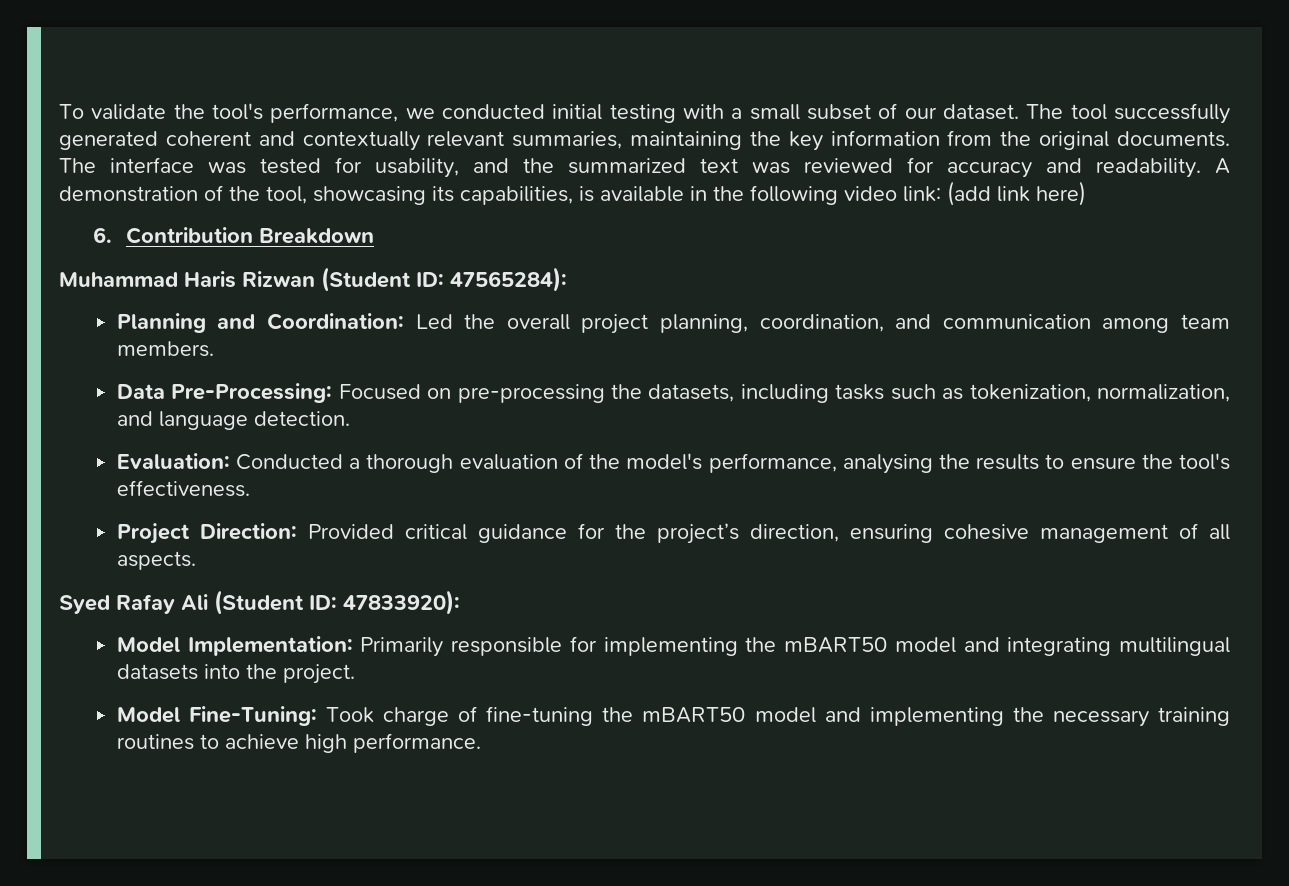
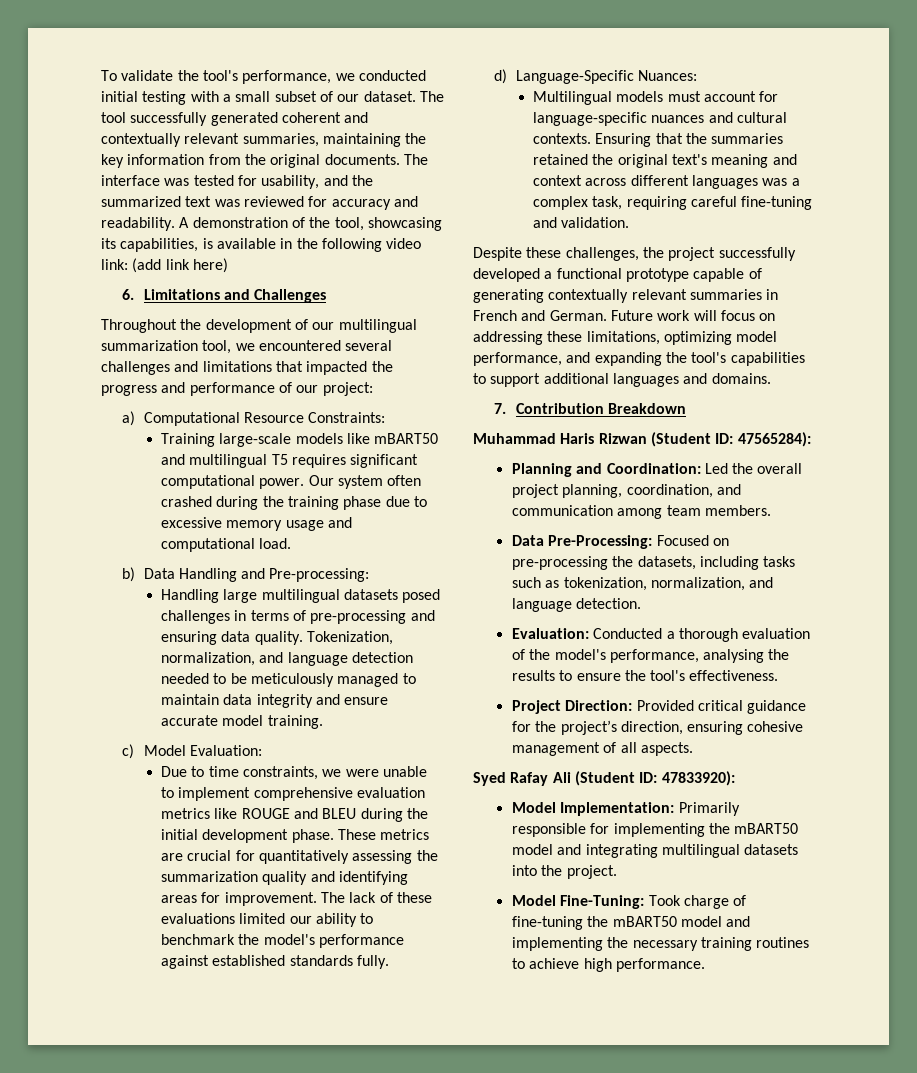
- 6. Contribution Breakdown
+ 6. Limitations and Challenges
+ Throughout the development of our multilingual summarization tool, we encountered several challenges and limitations that impacted the progress and performance of our project:
+ a) Computational Resource Constraints:
+ Training large-scale models like mBART50 and multilingual T5 requires significant computational power. Our system often crashed during the training phase due to excessive memory usage and computational load.
+ b) Data Handling and Pre-processing:
+ Handling large multilingual datasets posed challenges in terms of pre-processing and ensuring data quality. Tokenization, normalization, and language detection needed to be meticulously managed to maintain data integrity and ensure accurate model training.
+ c) Model Evaluation:
+ Due to time constraints, we were unable to implement comprehensive evaluation metrics like ROUGE and BLEU during the initial development phase. These metrics are crucial for quantitatively assessing the summarization quality and identifying areas for improvement. The lack of these evaluations limited our ability to benchmark the model's performance against established standards fully.
+ d) Language-Specific Nuances:
+ Multilingual models must account for language-specific nuances and cultural contexts. Ensuring that the summaries retained the original text's meaning and context across different languages was a complex task, requiring careful fine-tuning and validation.
+ Despite these challenges, the project successfully developed a functional prototype capable of generating contextually relevant summaries in French and German. Future work will focus on addressing these limitations, optimizing model performance, and expanding the tool's capabilities to support additional languages and domains.
+ 7. Contribution Breakdown

